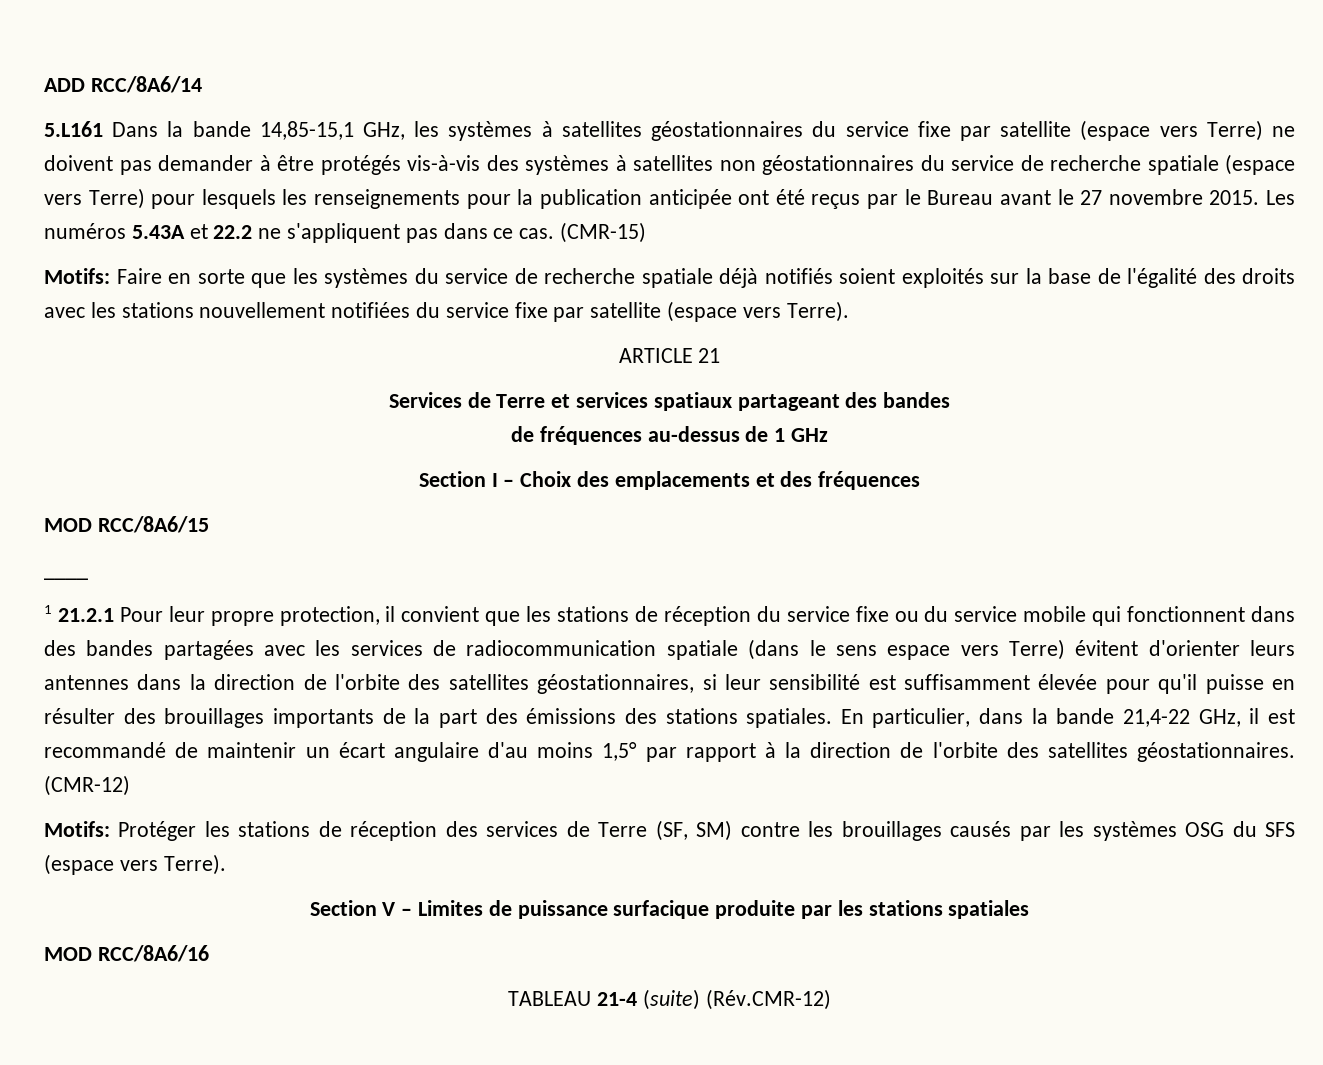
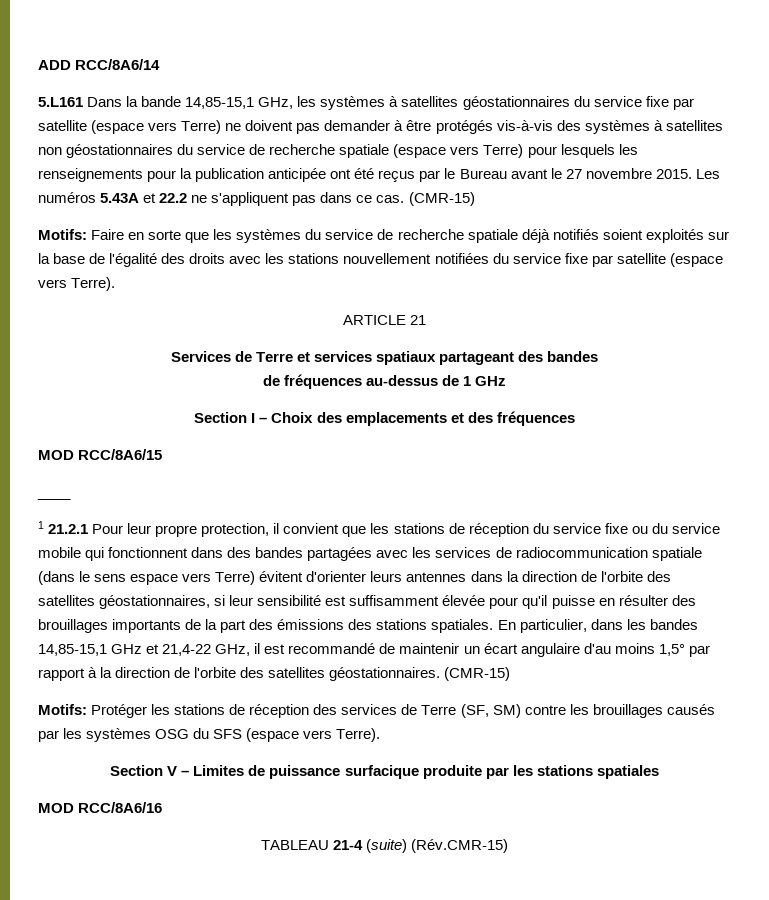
- En particulier, dans la bande 21,4-22 GHz, il est recommandé de maintenir un écart angulaire d'au moins 1,5° par rapport à la direction de l'orbite des satellites géostationnaires. (CMR-12)
+ En particulier, dans les bandes 14,85-15,1 GHz et 21,4-22 GHz, il est recommandé de maintenir un écart angulaire d'au moins 1,5° par rapport à la direction de l'orbite des satellites géostationnaires. (CMR-15)
- TABLEAU 21-4 (suite) (Rév.CMR-12)
+ TABLEAU 21-4 (suite) (Rév.CMR-15)

